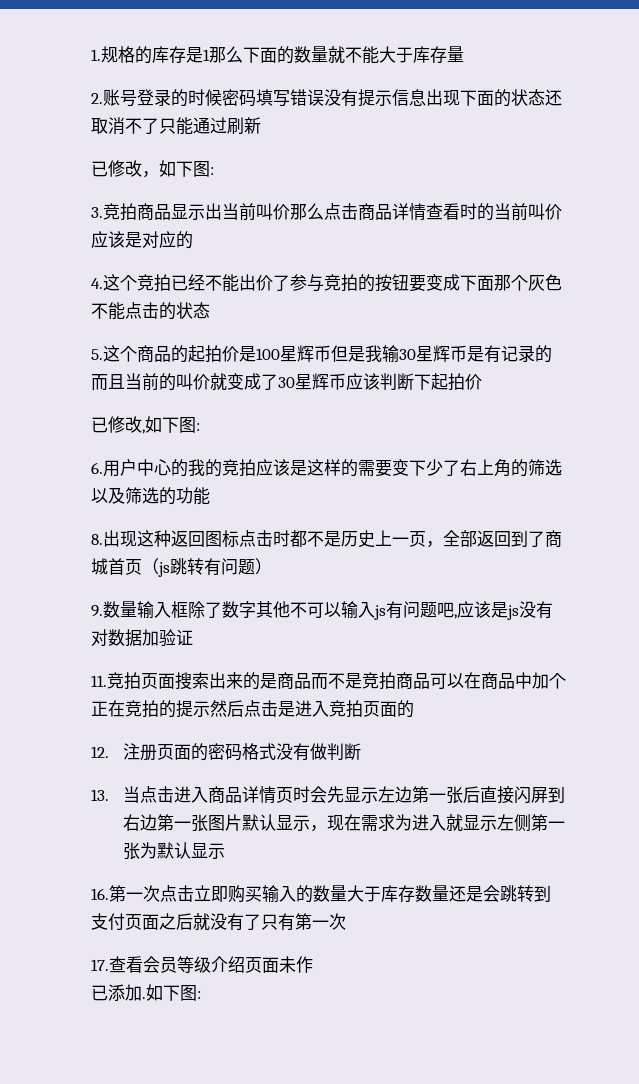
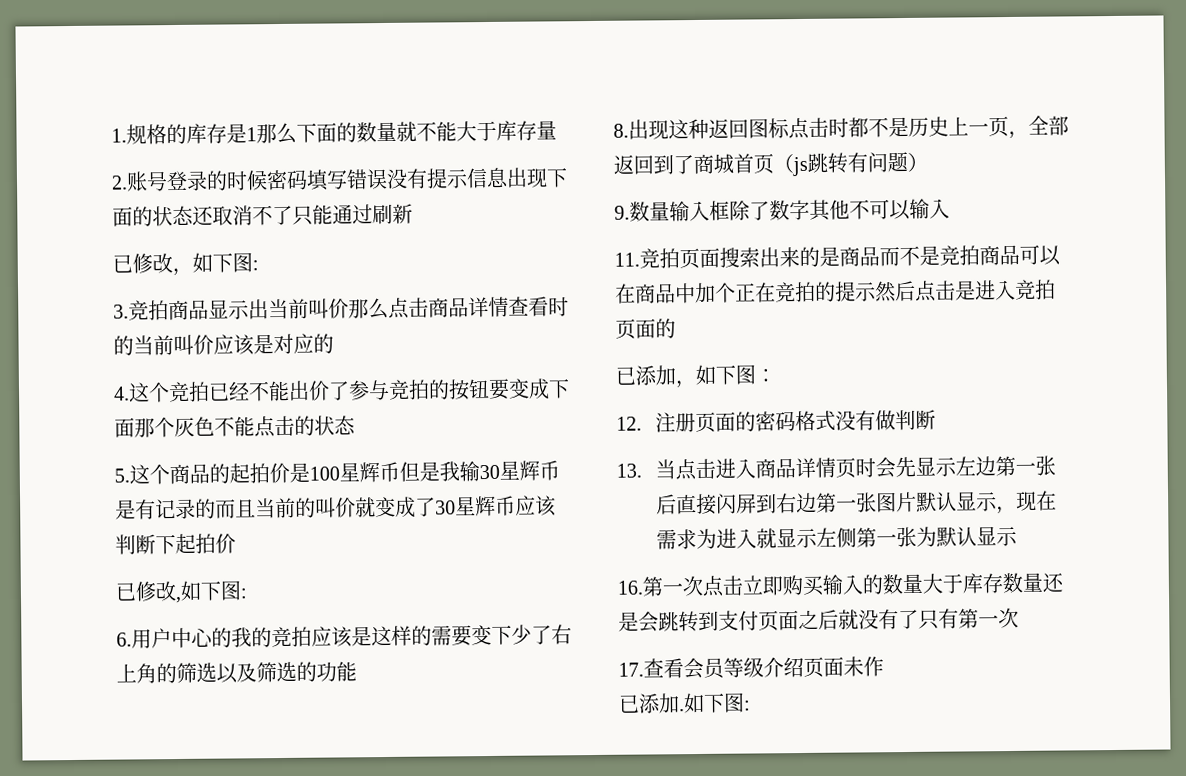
- 9.数量输入框除了数字其他不可以输入js有问题吧,应该是js没有对数据加验证
+ 9.数量输入框除了数字其他不可以输入
+ 已添加，如下图：

